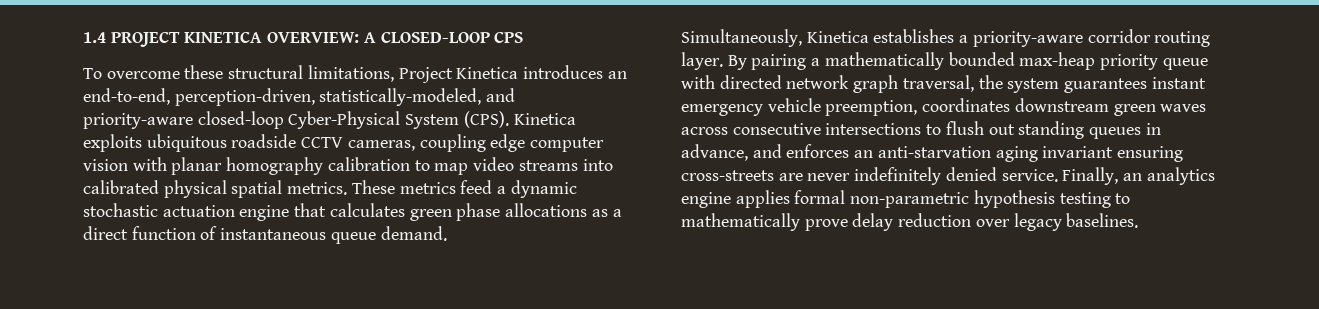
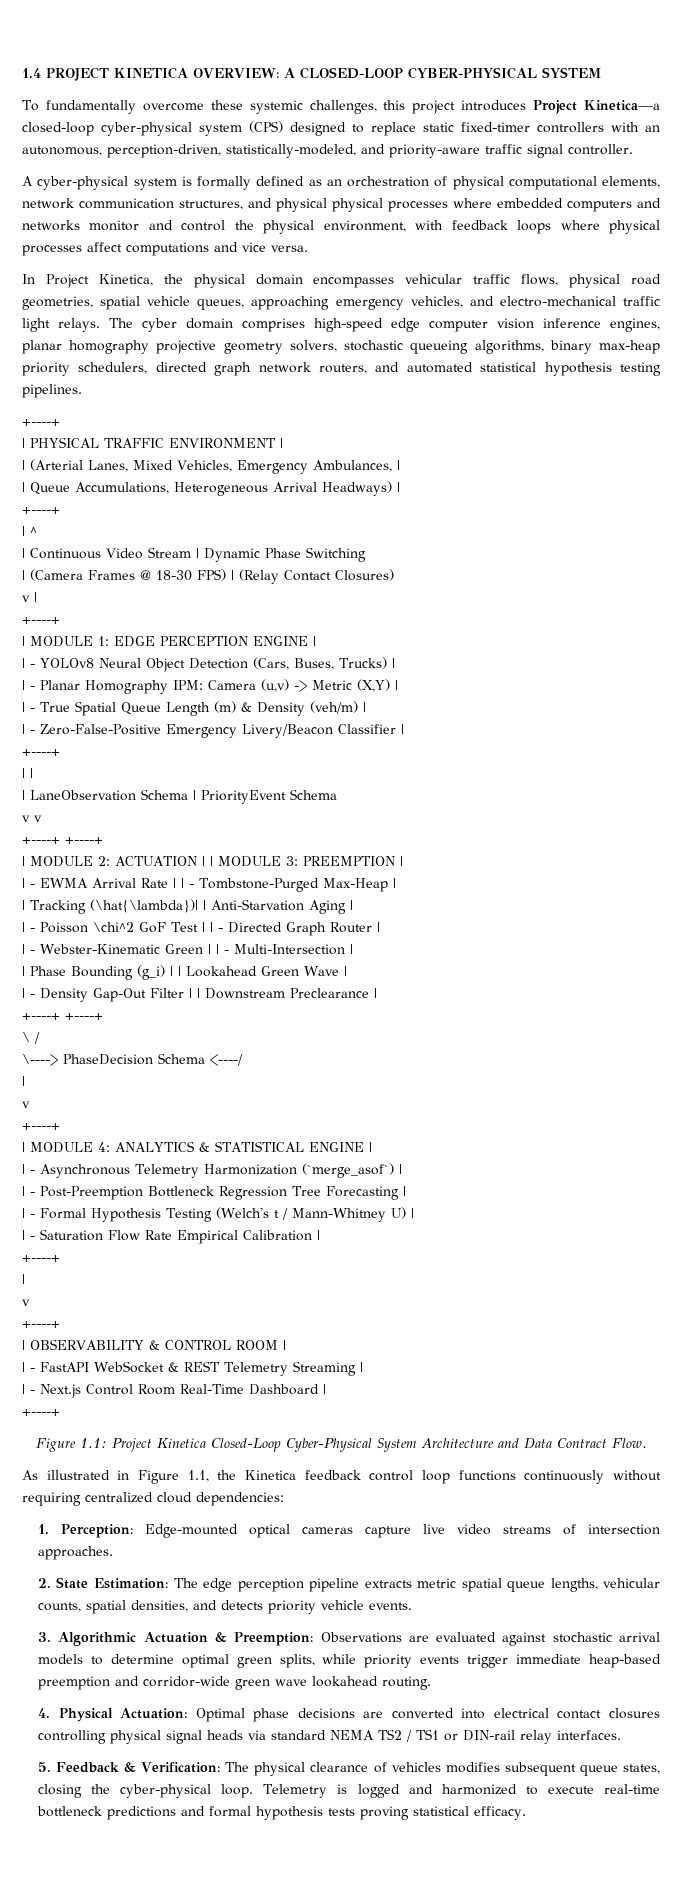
- 1.4 PROJECT KINETICA OVERVIEW: A CLOSED-LOOP CPS
+ 1.4 PROJECT KINETICA OVERVIEW: A CLOSED-LOOP CYBER-PHYSICAL SYSTEM
- To overcome these structural limitations, Project Kinetica introduces an end-to-end, perception-driven, statistically-modeled, and priority-aware closed-loop Cyber-Physical System (CPS). Kinetica exploits ubiquitous roadside CCTV cameras, coupling edge computer vision with planar homography calibration to map video streams into calibrated physical spatial metrics. These metrics feed a dynamic stochastic actuation engine that calculates green phase allocations as a direct function of instantaneous queue demand.
- Simultaneously, Kinetica establishes a priority-aware corridor routing layer. By pairing a mathematically bounded max-heap priority queue with directed network graph traversal, the system guarantees instant emergency vehicle preemption, coordinates downstream green waves across consecutive intersections to flush out standing queues in advance, and enforces an anti-starvation aging invariant ensuring cross-streets are never indefinitely denied service. Finally, an analytics engine applies formal non-parametric hypothesis testing to mathematically prove delay reduction over legacy baselines.
+ To fundamentally overcome these systemic challenges, this project introduces Project Kinetica—a closed-loop cyber-physical system (CPS) designed to replace static fixed-timer controllers with an autonomous, perception-driven, statistically-modeled, and priority-aware traffic signal controller.
+ A cyber-physical system is formally defined as an orchestration of physical computational elements, network communication structures, and physical physical processes where embedded computers and networks monitor and control the physical environment, with feedback loops where physical processes affect computations and vice versa.
+ In Project Kinetica, the physical domain encompasses vehicular traffic flows, physical road geometries, spatial vehicle queues, approaching emergency vehicles, and electro-mechanical traffic light relays. The cyber domain comprises high-speed edge computer vision inference engines, planar homography projective geometry solvers, stochastic queueing algorithms, binary max-heap priority schedulers, directed graph network routers, and automated statistical hypothesis testing pipelines.
+ +----+
+ | PHYSICAL TRAFFIC ENVIRONMENT |
+ | (Arterial Lanes, Mixed Vehicles, Emergency Ambulances, |
+ | Queue Accumulations, Heterogeneous Arrival Headways) |
+ +----+
+ | ^
+ | Continuous Video Stream | Dynamic Phase Switching
+ | (Camera Frames @ 18-30 FPS) | (Relay Contact Closures)
+ v |
+ +----+
+ | MODULE 1: EDGE PERCEPTION ENGINE |
+ | - YOLOv8 Neural Object Detection (Cars, Buses, Trucks) |
+ | - Planar Homography IPM: Camera (u,v) -> Metric (X,Y) |
+ | - True Spatial Queue Length (m) & Density (veh/m) |
+ | - Zero-False-Positive Emergency Livery/Beacon Classifier |
+ +----+
+ | |
+ | LaneObservation Schema | PriorityEvent Schema
+ v v
+ +----+ +----+
+ | MODULE 2: ACTUATION | | MODULE 3: PREEMPTION |
+ | - EWMA Arrival Rate | | - Tombstone-Purged Max-Heap |
+ | Tracking (\hat{\lambda})| | Anti-Starvation Aging |
+ | - Poisson \chi^2 GoF Test | | - Directed Graph Router |
+ | - Webster-Kinematic Green | | - Multi-Intersection |
+ | Phase Bounding (g_i) | | Lookahead Green Wave |
+ | - Density Gap-Out Filter | | Downstream Preclearance |
+ +----+ +----+
+ \ /
+ \----> PhaseDecision Schema <----/
+ |
+ v
+ +----+
+ | MODULE 4: ANALYTICS & STATISTICAL ENGINE |
+ | - Asynchronous Telemetry Harmonization (`merge_asof`) |
+ | - Post-Preemption Bottleneck Regression Tree Forecasting |
+ | - Formal Hypothesis Testing (Welch's t / Mann-Whitney U) |
+ | - Saturation Flow Rate Empirical Calibration |
+ +----+
+ |
+ v
+ +----+
+ | OBSERVABILITY & CONTROL ROOM |
+ | - FastAPI WebSocket & REST Telemetry Streaming |
+ | - Next.js Control Room Real-Time Dashboard |
+ +----+
+ Figure 1.1: Project Kinetica Closed-Loop Cyber-Physical System Architecture and Data Contract Flow.
+ As illustrated in Figure 1.1, the Kinetica feedback control loop functions continuously without requiring centralized cloud dependencies:
+ 1. Perception: Edge-mounted optical cameras capture live video streams of intersection approaches.
+ 2. State Estimation: The edge perception pipeline extracts metric spatial queue lengths, vehicular counts, spatial densities, and detects priority vehicle events.
+ 3. Algorithmic Actuation & Preemption: Observations are evaluated against stochastic arrival models to determine optimal green splits, while priority events trigger immediate heap-based preemption and corridor-wide green wave lookahead routing.
+ 4. Physical Actuation: Optimal phase decisions are converted into electrical contact closures controlling physical signal heads via standard NEMA TS2 / TS1 or DIN-rail relay interfaces.
+ 5. Feedback & Verification: The physical clearance of vehicles modifies subsequent queue states, closing the cyber-physical loop. Telemetry is logged and harmonized to execute real-time bottleneck predictions and formal hypothesis tests proving statistical efficacy.

